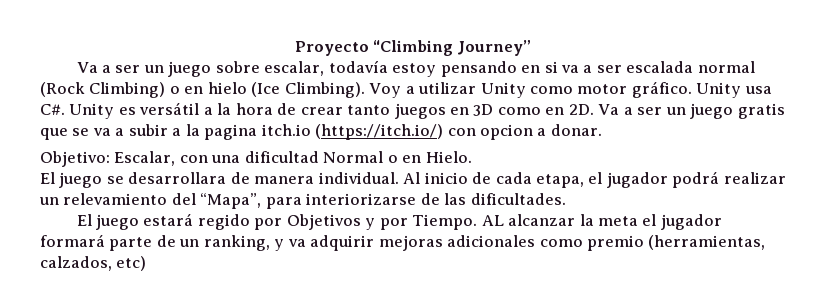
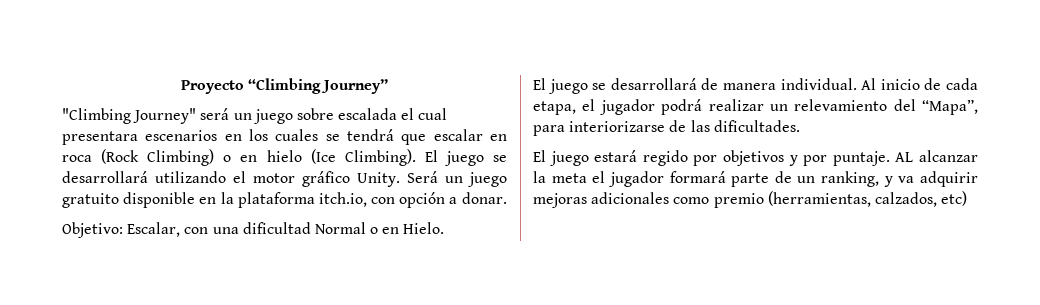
- Va a ser un juego sobre escalar, todavía estoy pensando en si va a ser escalada normal (Rock Climbing) o en hielo (Ice Climbing).
+ "Climbing Journey" será un juego sobre escalada el cual presentara escenarios en los cuales se tendrá que escalar en roca (Rock Climbing) o en hielo (Ice Climbing).
- Voy a utilizar Unity como motor gráfico. Unity usa C#. Unity es versátil a la hora de crear tanto juegos en 3D como en 2D. Va a ser un juego gratis que se va a subir a la pagina itch.io (https://itch.io/) con opcion a donar.
+ El juego se desarrollará utilizando el motor gráfico Unity. Será un juego gratuito disponible en la plataforma itch.io, con opción a donar.
- El juego se desarrollara de manera individual.
+ El juego se desarrollará de manera individual.
- El juego estará regido por Objetivos y por Tiempo.
+ El juego estará regido por objetivos y por puntaje.

